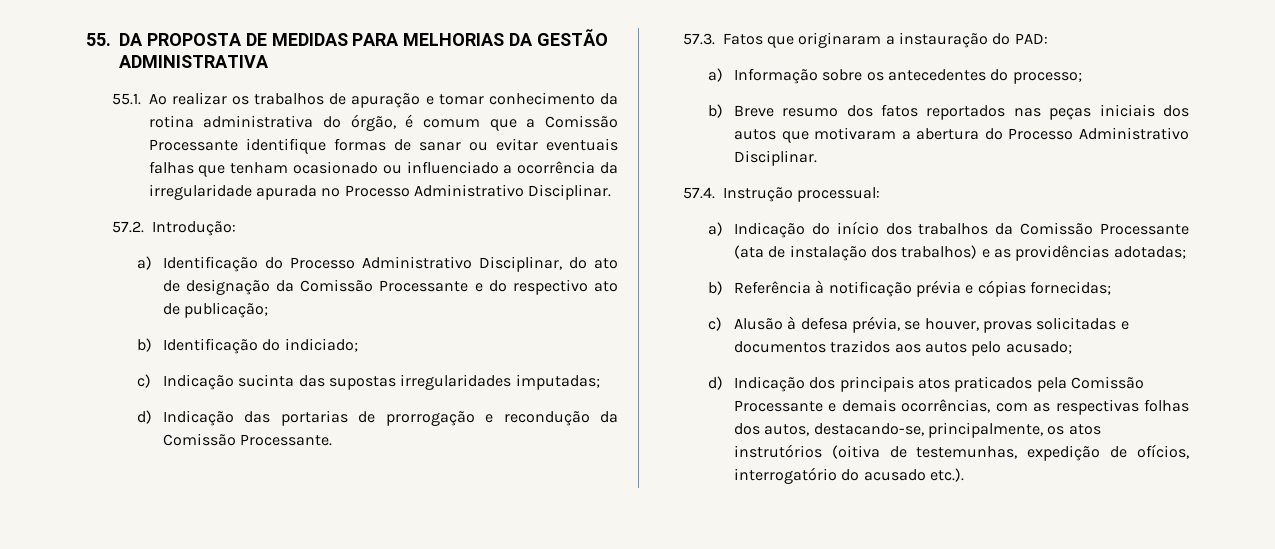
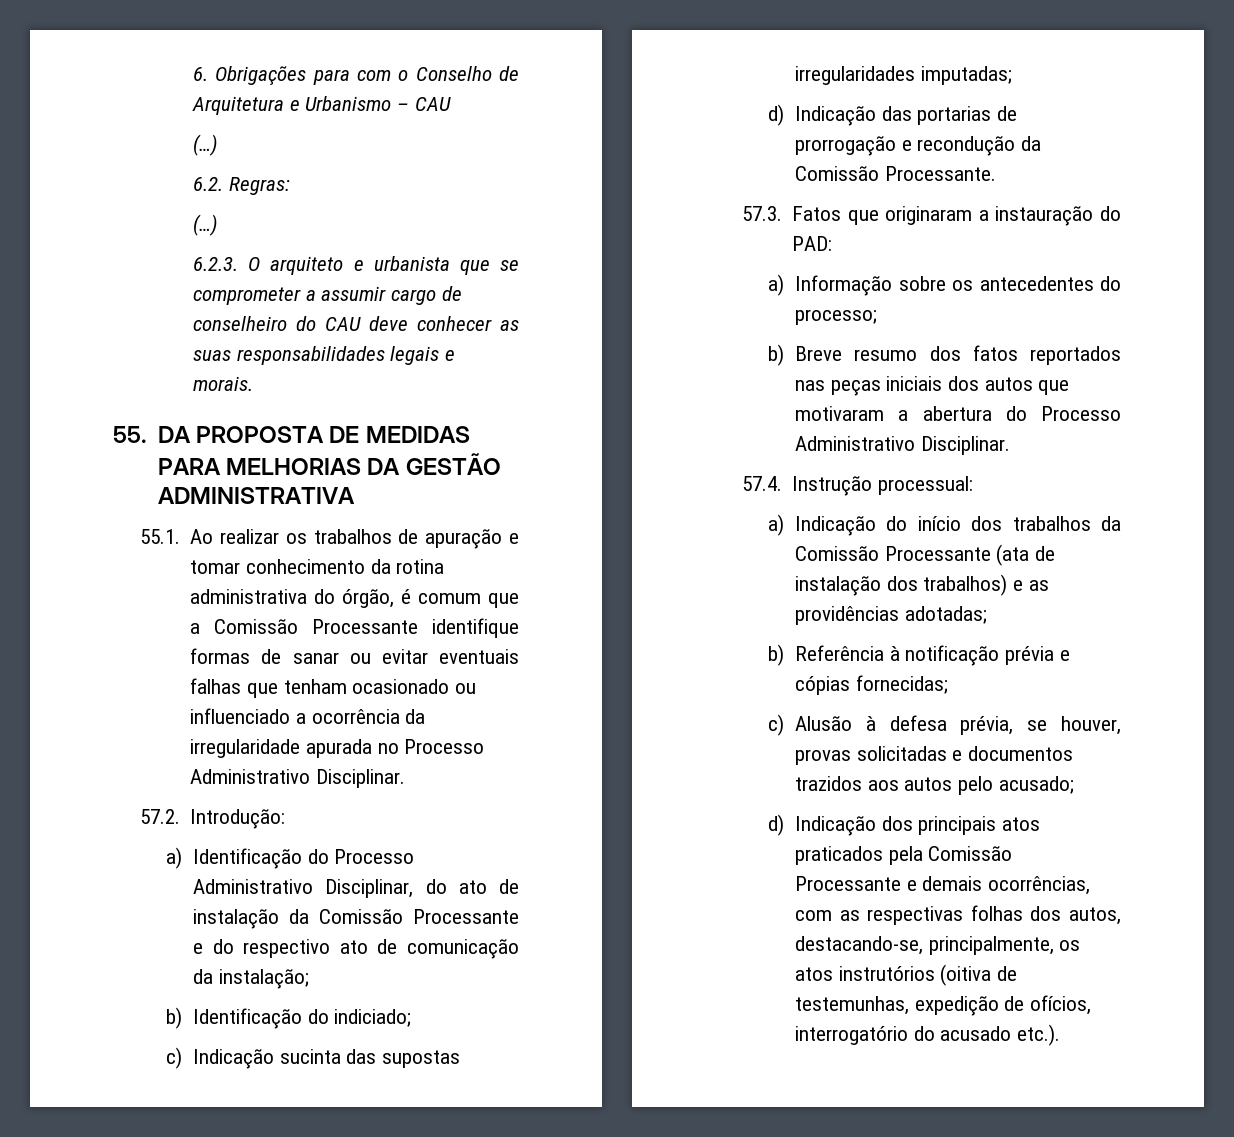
+ 6. Obrigações para com o Conselho de Arquitetura e Urbanismo – CAU
+ (…)
+ 6.2. Regras:
+ (…)
+ 6.2.3. O arquiteto e urbanista que se comprometer a assumir cargo de conselheiro do CAU deve conhecer as suas responsabilidades legais e morais.
- a) Identificação do Processo Administrativo Disciplinar, do ato de designação da Comissão Processante e do respectivo ato de publicação;
+ a) Identificação do Processo Administrativo Disciplinar, do ato de instalação da Comissão Processante e do respectivo ato de comunicação da instalação;

